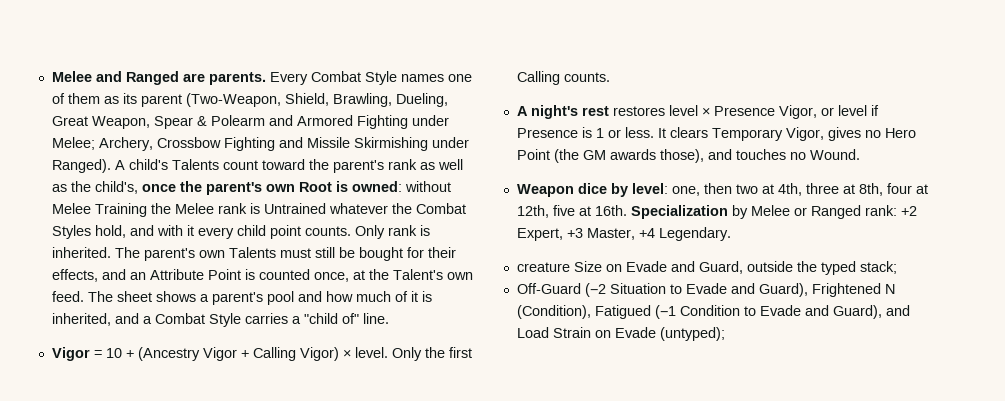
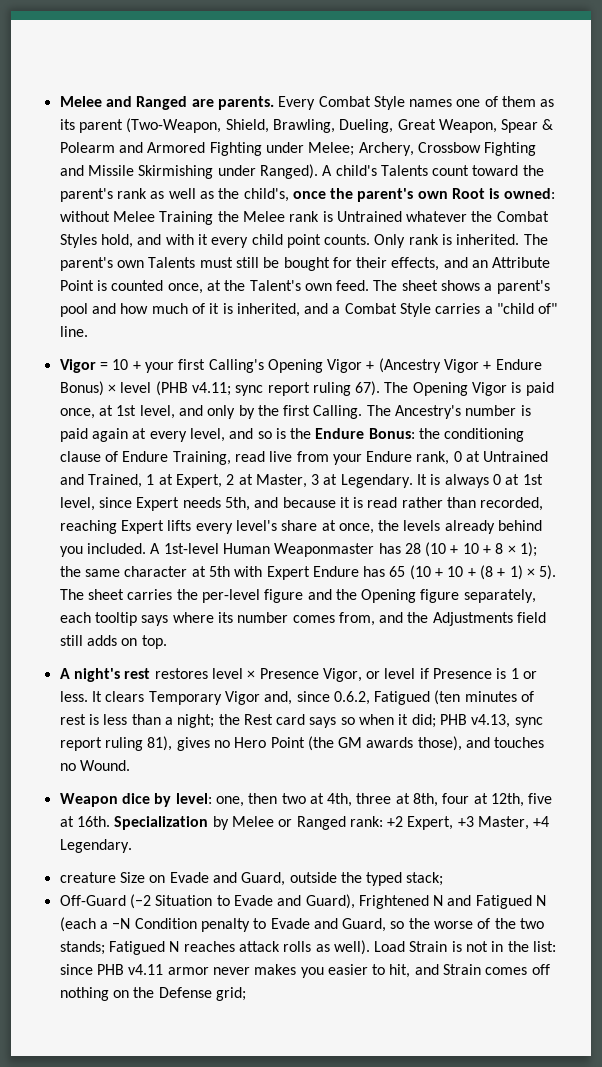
- Vigor = 10 + (Ancestry Vigor + Calling Vigor) × level. Only the first Calling counts.
+ Vigor = 10 + your first Calling's Opening Vigor + (Ancestry Vigor + Endure Bonus) × level (PHB v4.11; sync report ruling 67). The Opening Vigor is paid once, at 1st level, and only by the first Calling. The Ancestry's number is paid again at every level, and so is the Endure Bonus: the conditioning clause of Endure Training, read live from your Endure rank, 0 at Untrained and Trained, 1 at Expert, 2 at Master, 3 at Legendary. It is always 0 at 1st level, since Expert needs 5th, and because it is read rather than recorded, reaching Expert lifts every level's share at once, the levels already behind you included. A 1st-level Human Weaponmaster has 28 (10 + 10 + 8 × 1); the same character at 5th with Expert Endure has 65 (10 + 10 + (8 + 1) × 5). The sheet carries the per-level figure and the Opening figure separately, each tooltip says where its number comes from, and the Adjustments field still adds on top.
- It clears Temporary Vigor, gives no Hero Point (the GM awards those), and touches no Wound.
+ It clears Temporary Vigor and, since 0.6.2, Fatigued (ten minutes of rest is less than a night; the Rest card says so when it did; PHB v4.13, sync report ruling 81), gives no Hero Point (the GM awards those), and touches no Wound.
- Off-Guard (−2 Situation to Evade and Guard), Frightened N (Condition), Fatigued (−1 Condition to Evade and Guard), and Load Strain on Evade (untyped);
+ Off-Guard (−2 Situation to Evade and Guard), Frightened N and Fatigued N (each a −N Condition penalty to Evade and Guard, so the worse of the two stands; Fatigued N reaches attack rolls as well). Load Strain is not in the list: since PHB v4.11 armor never makes you easier to hit, and Strain comes off nothing on the Defense grid;

